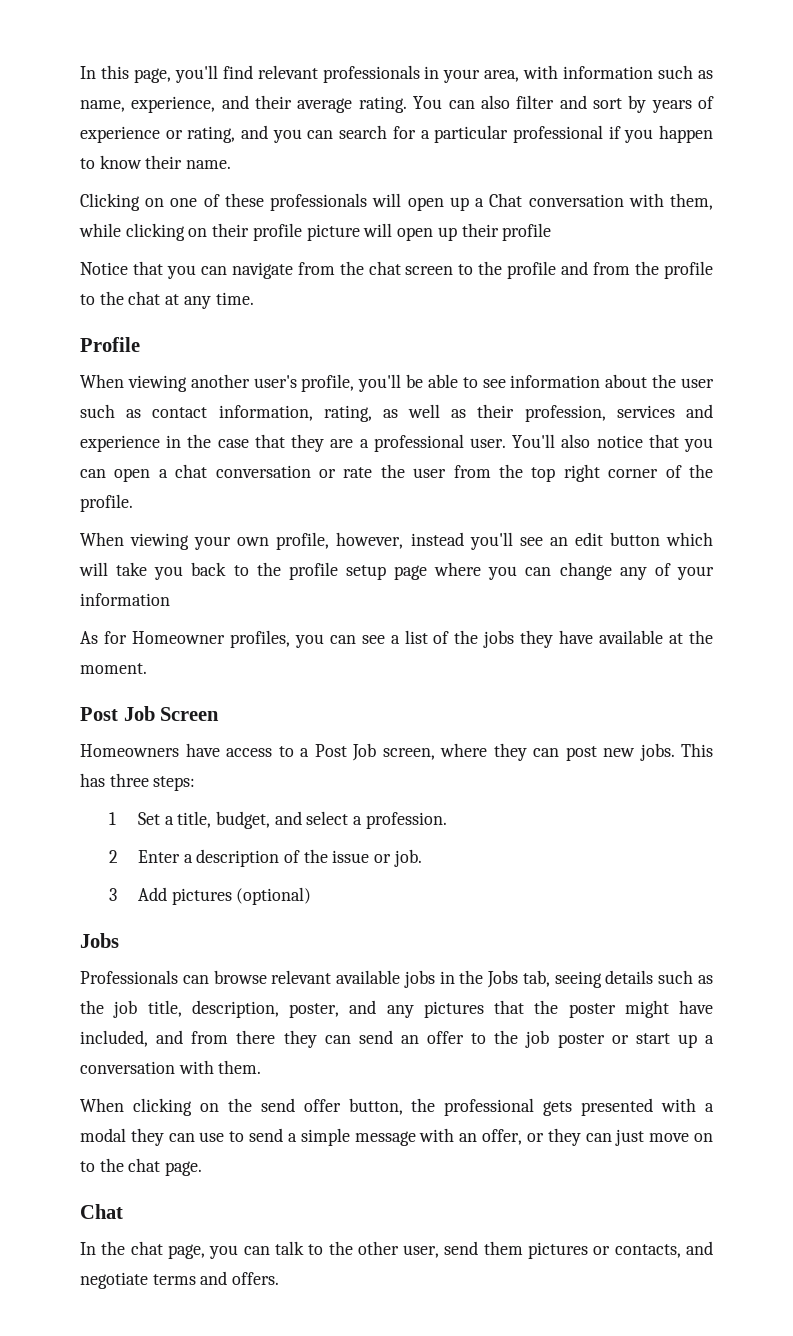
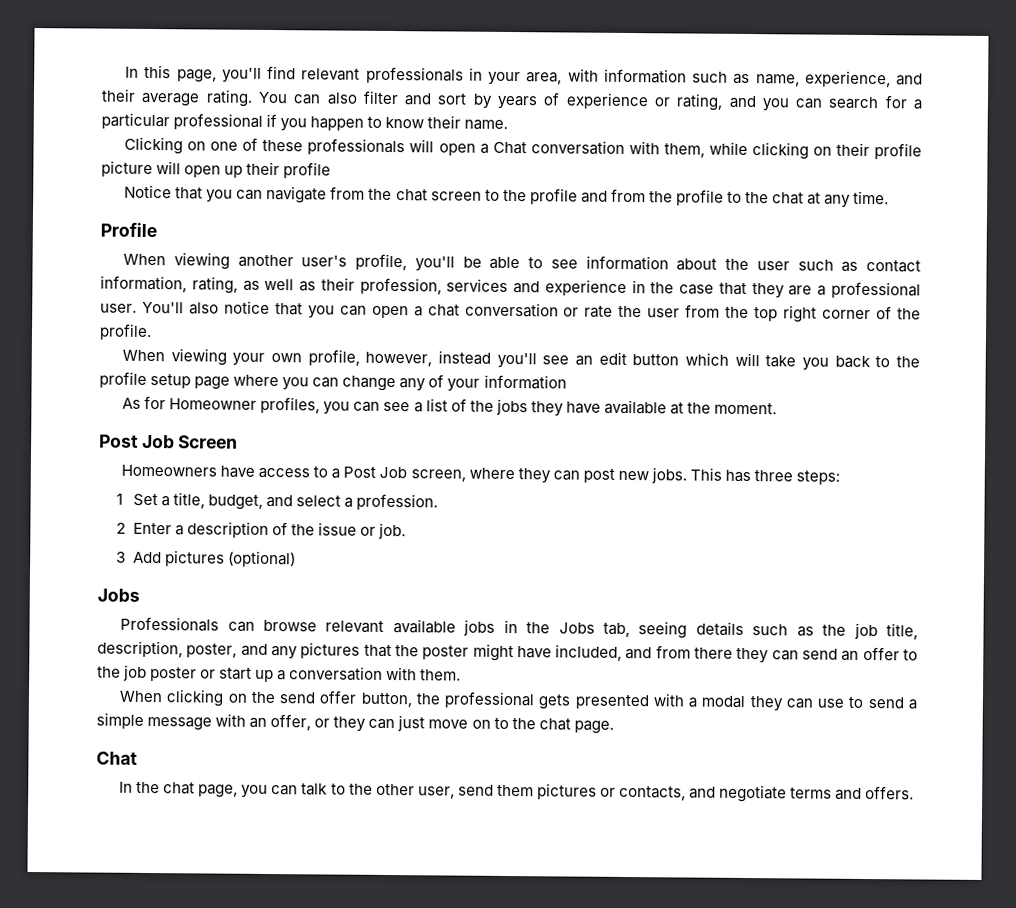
- Clicking on one of these professionals will open up a Chat conversation with them, while clicking on their profile picture will open up their profile
+ Clicking on one of these professionals will open a Chat conversation with them, while clicking on their profile picture will open up their profile

